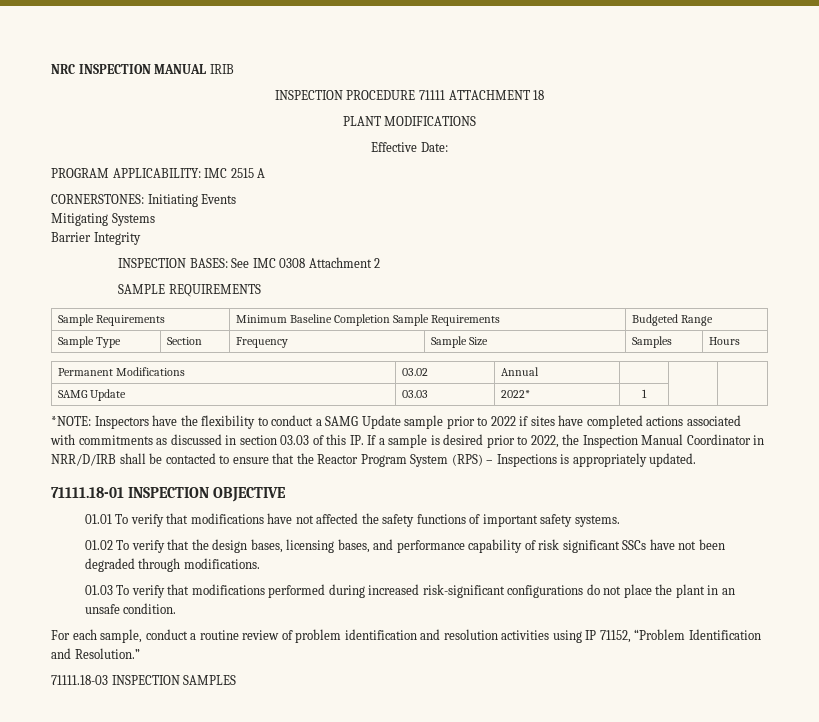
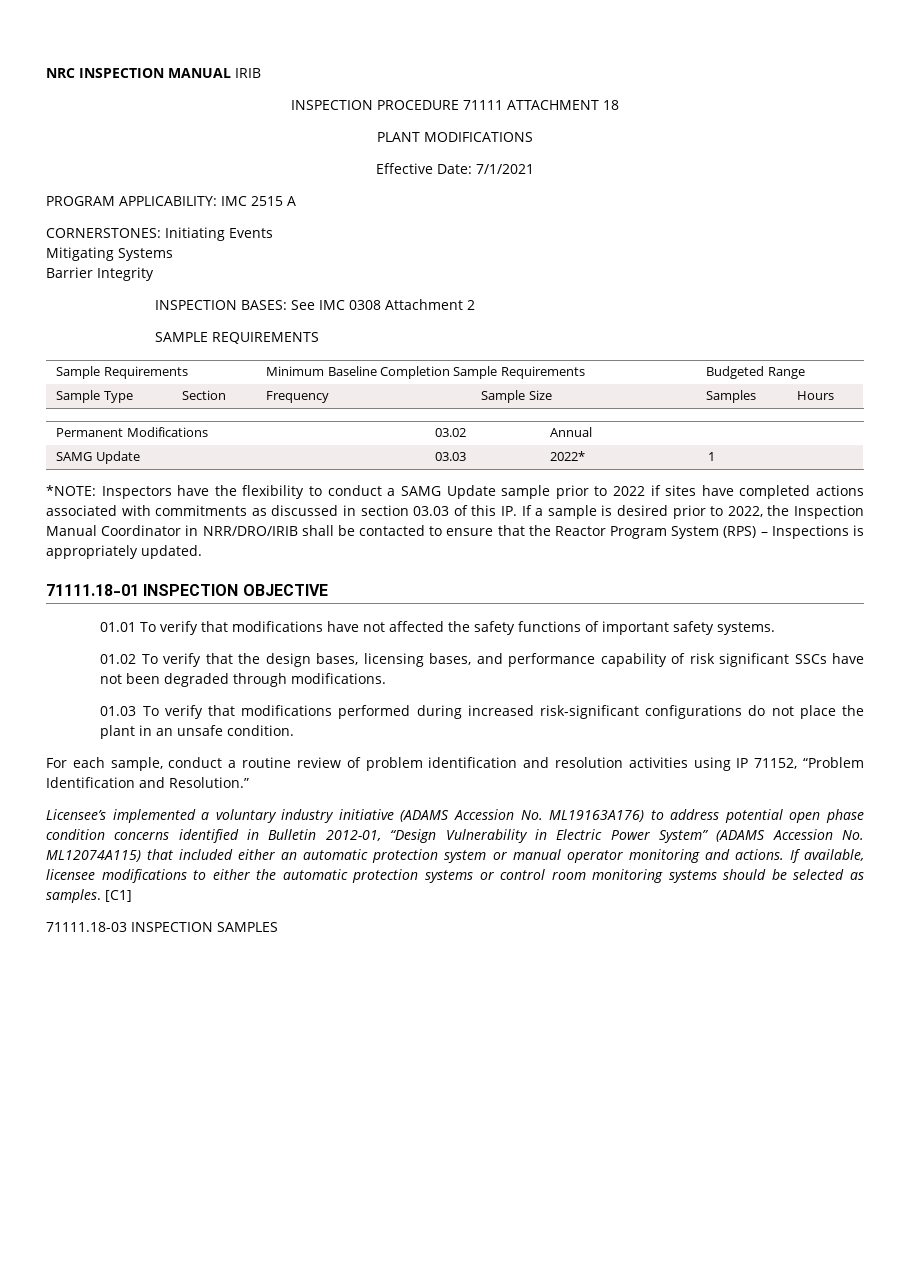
- Effective Date:
+ Effective Date: 7/1/2021
- *NOTE: Inspectors have the flexibility to conduct a SAMG Update sample prior to 2022 if sites have completed actions associated with commitments as discussed in section 03.03 of this IP. If a sample is desired prior to 2022, the Inspection Manual Coordinator in NRR/D/IRB shall be contacted to ensure that the Reactor Program System (RPS) – Inspections is appropriately updated.
+ *NOTE: Inspectors have the flexibility to conduct a SAMG Update sample prior to 2022 if sites have completed actions associated with commitments as discussed in section 03.03 of this IP. If a sample is desired prior to 2022, the Inspection Manual Coordinator in NRR/DRO/IRIB shall be contacted to ensure that the Reactor Program System (RPS) – Inspections is appropriately updated.
+ Licensee’s implemented a voluntary industry initiative (ADAMS Accession No. ML19163A176) to address potential open phase condition concerns identified in Bulletin 2012-01, “Design Vulnerability in Electric Power System” (ADAMS Accession No. ML12074A115) that included either an automatic protection system or manual operator monitoring and actions. If available, licensee modifications to either the automatic protection systems or control room monitoring systems should be selected as samples. [C1]

